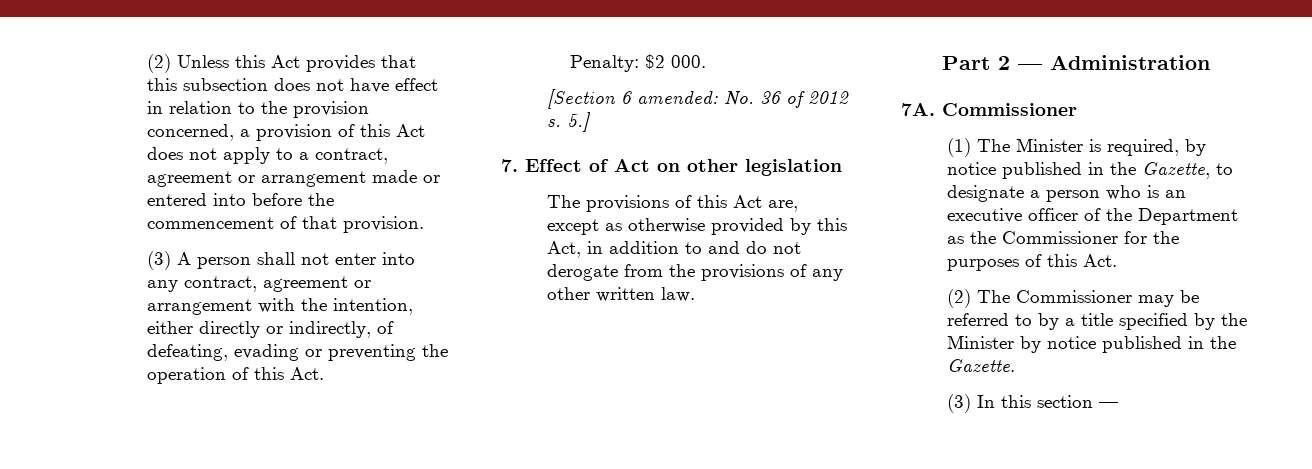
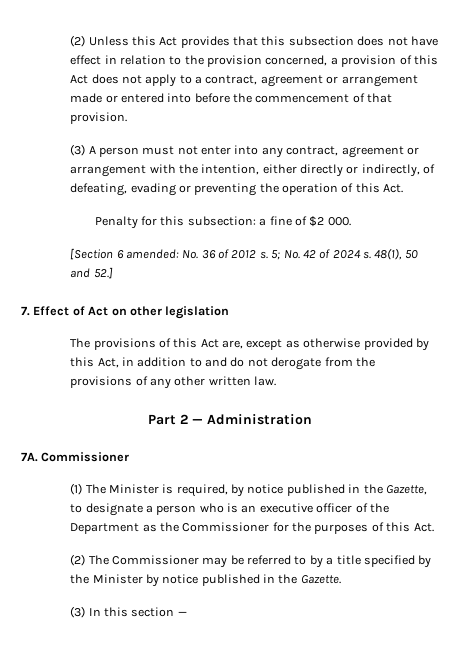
- (3) A person shall not enter into any contract, agreement or arrangement with the intention, either directly or indirectly, of defeating, evading or preventing the operation of this Act.
+ (3) A person must not enter into any contract, agreement or arrangement with the intention, either directly or indirectly, of defeating, evading or preventing the operation of this Act.
- Penalty: $2 000.
+ Penalty for this subsection: a fine of $2 000.
- 5.]
+ 5; No. 42 of 2024 s. 48(1), 50 and 52.]

